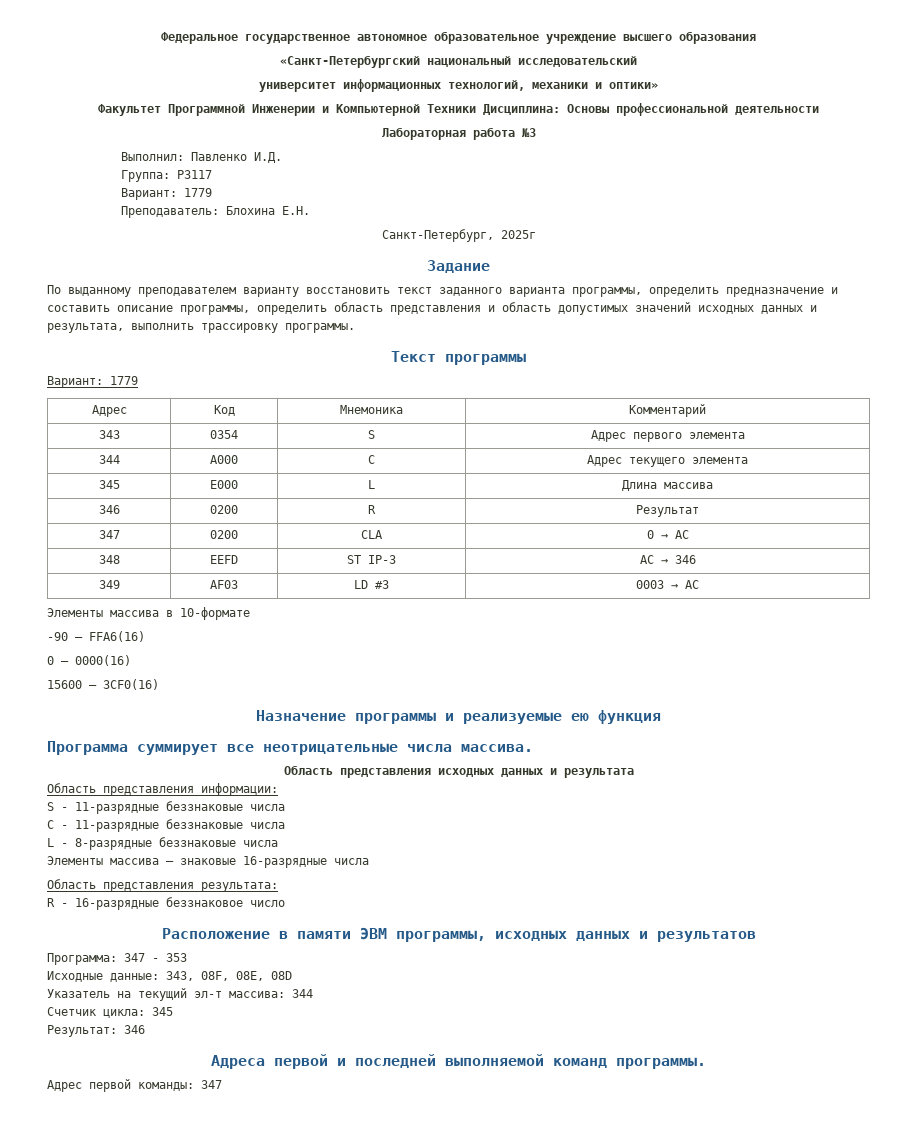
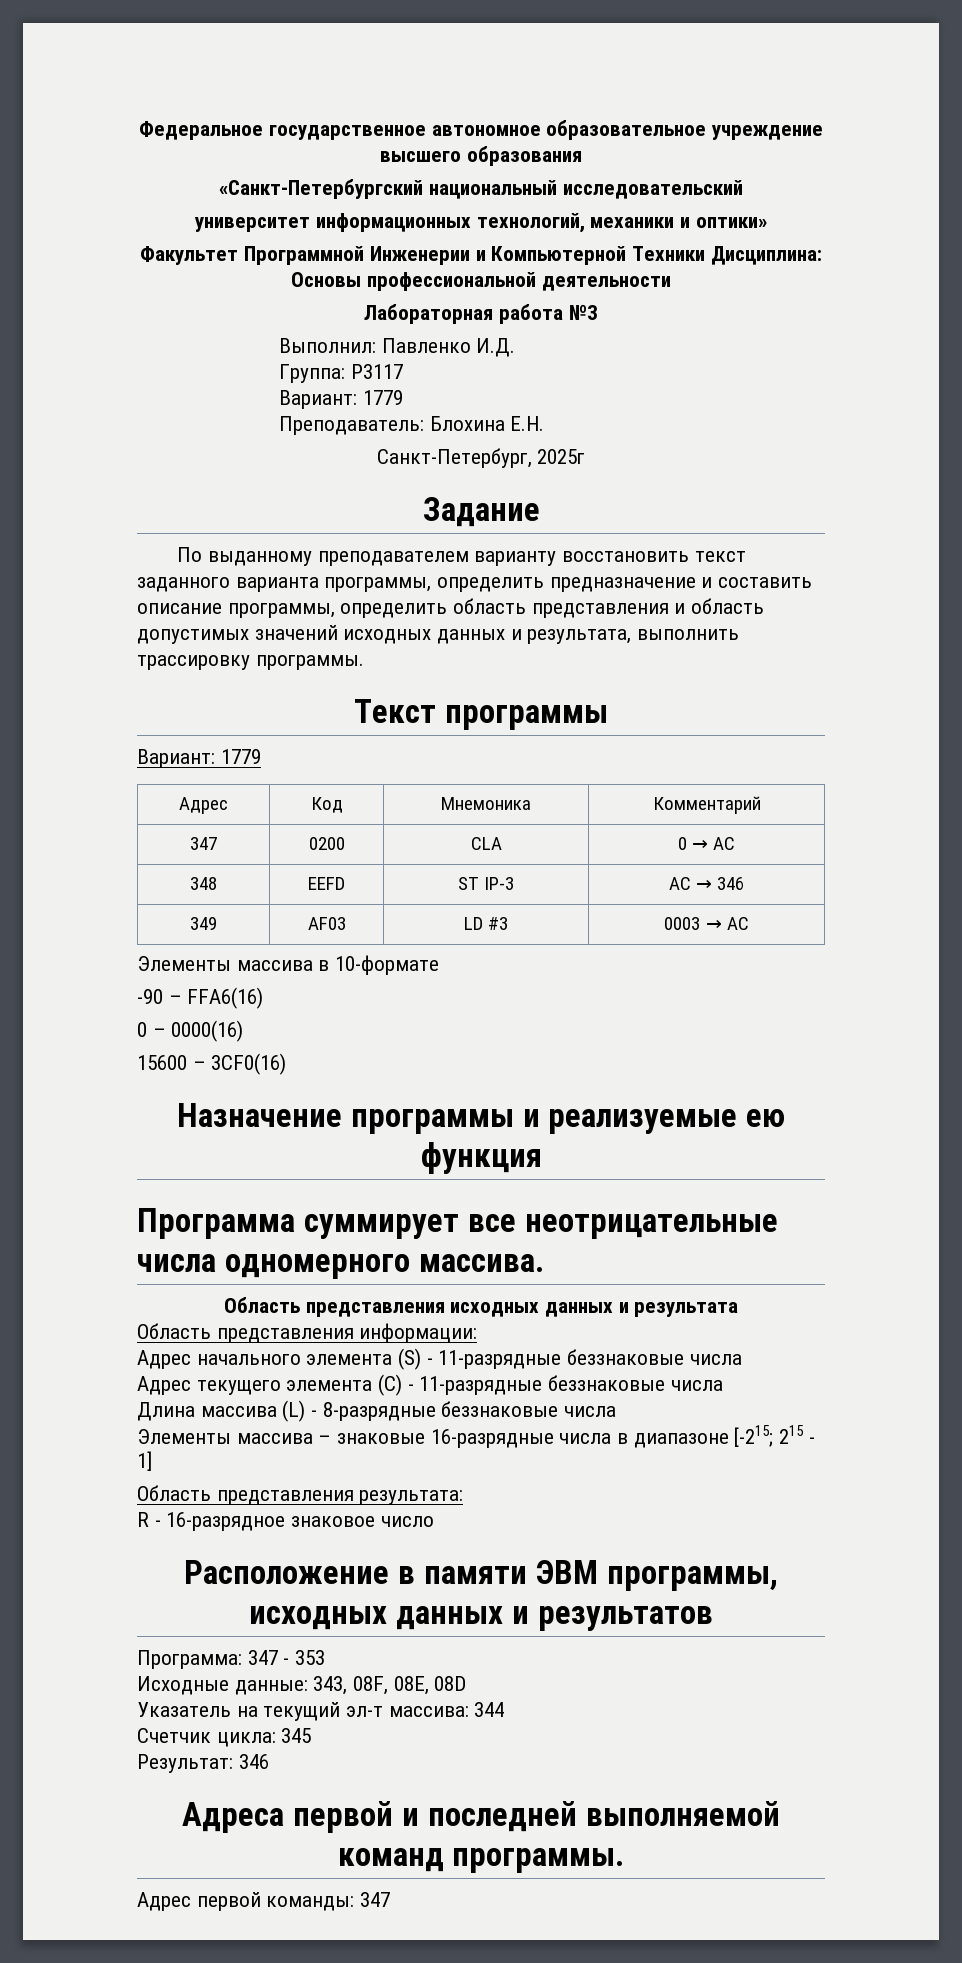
- 343 | 0354 | S | Адрес первого элемента
- 344 | A000 | C | Адрес текущего элемента
- 345 | E000 | L | Длина массива
- 346 | 0200 | R | Результат
- Программа суммирует все неотрицательные числа массива.
+ Программа суммирует все неотрицательные числа одномерного массива.
- S - 11-разрядные беззнаковые числа
- C - 11-разрядные беззнаковые числа
- L - 8-разрядные беззнаковые числа
+ Адрес начального элемента (S) - 11-разрядные беззнаковые числа
+ Адрес текущего элемента (C) - 11-разрядные беззнаковые числа
+ Длина массива (L) - 8-разрядные беззнаковые числа
- Элементы массива – знаковые 16-разрядные числа
+ Элементы массива – знаковые 16-разрядные числа в диапазоне [-215; 215 - 1]
- R - 16-разрядные беззнаковое число
+ R - 16-разрядное знаковое число

